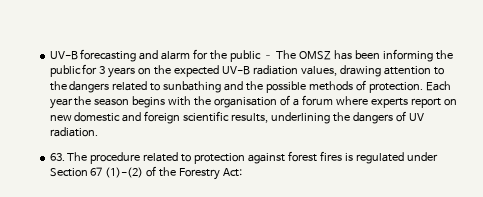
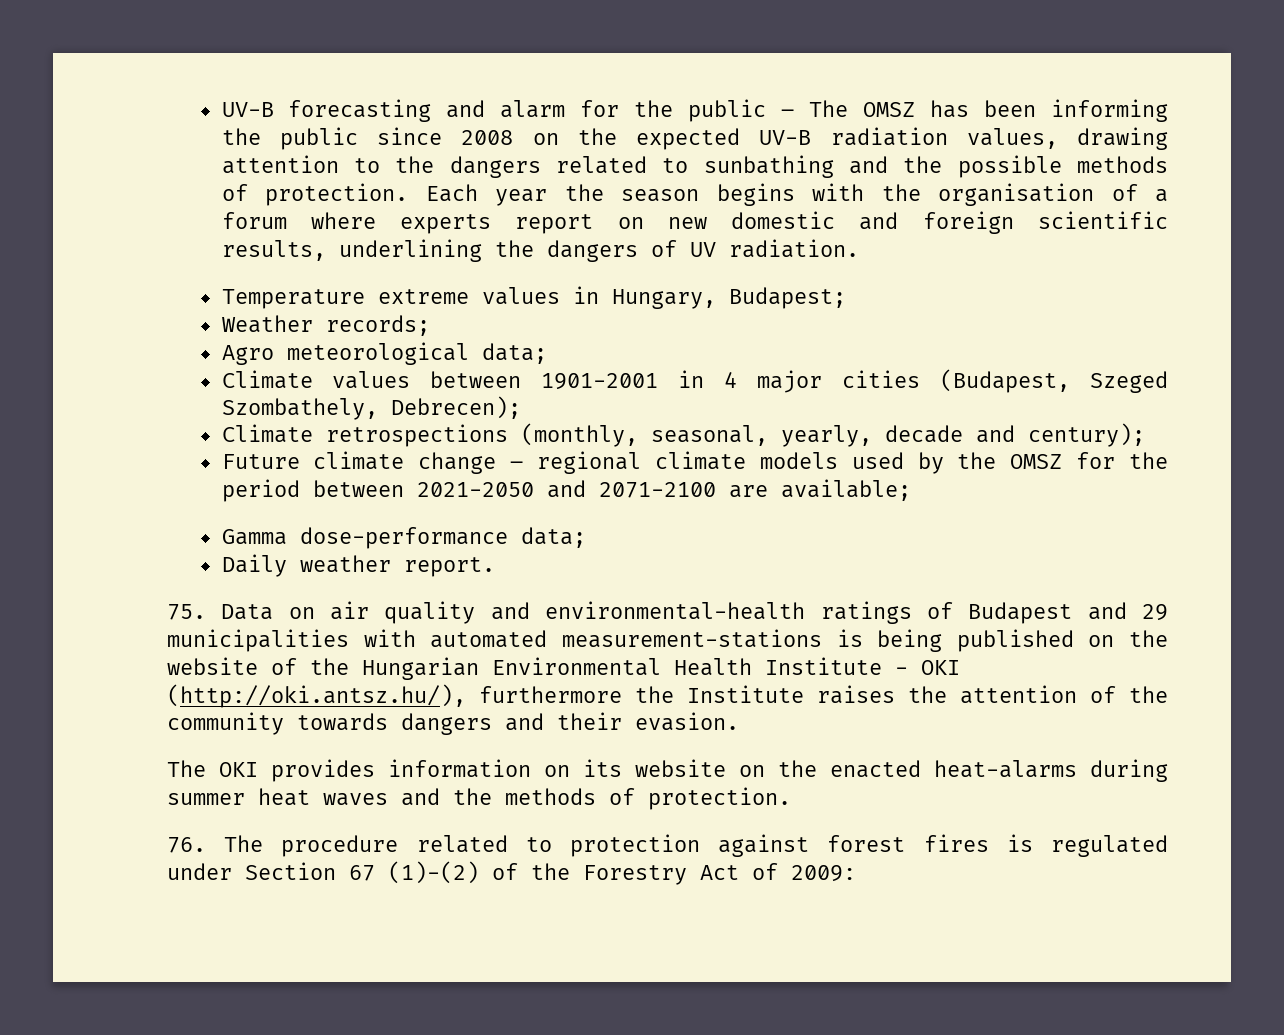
- UV-B forecasting and alarm for the public – The OMSZ has been informing the public for 3 years on the expected UV-B radiation values, drawing attention to the dangers related to sunbathing and the possible methods of protection.
+ UV-B forecasting and alarm for the public – The OMSZ has been informing the public since 2008 on the expected UV-B radiation values, drawing attention to the dangers related to sunbathing and the possible methods of protection.
- 63. The procedure related to protection against forest fires is regulated under Section 67 (1)-(2) of the Forestry Act:
+ Temperature extreme values in Hungary, Budapest;
+ Weather records;
+ Agro meteorological data;
+ Climate values between 1901-2001 in 4 major cities (Budapest, Szeged Szombathely, Debrecen);
+ Climate retrospections (monthly, seasonal, yearly, decade and century);
+ Future climate change – regional climate models used by the OMSZ for the period between 2021-2050 and 2071-2100 are available;
+ Gamma dose-performance data;
+ Daily weather report.
+ 75. Data on air quality and environmental-health ratings of Budapest and 29 municipalities with automated measurement-stations is being published on the website of the Hungarian Environmental Health Institute - OKI (http://oki.antsz.hu/), furthermore the Institute raises the attention of the community towards dangers and their evasion.
+ The OKI provides information on its website on the enacted heat-alarms during summer heat waves and the methods of protection.
+ 76. The procedure related to protection against forest fires is regulated under Section 67 (1)-(2) of the Forestry Act of 2009:

